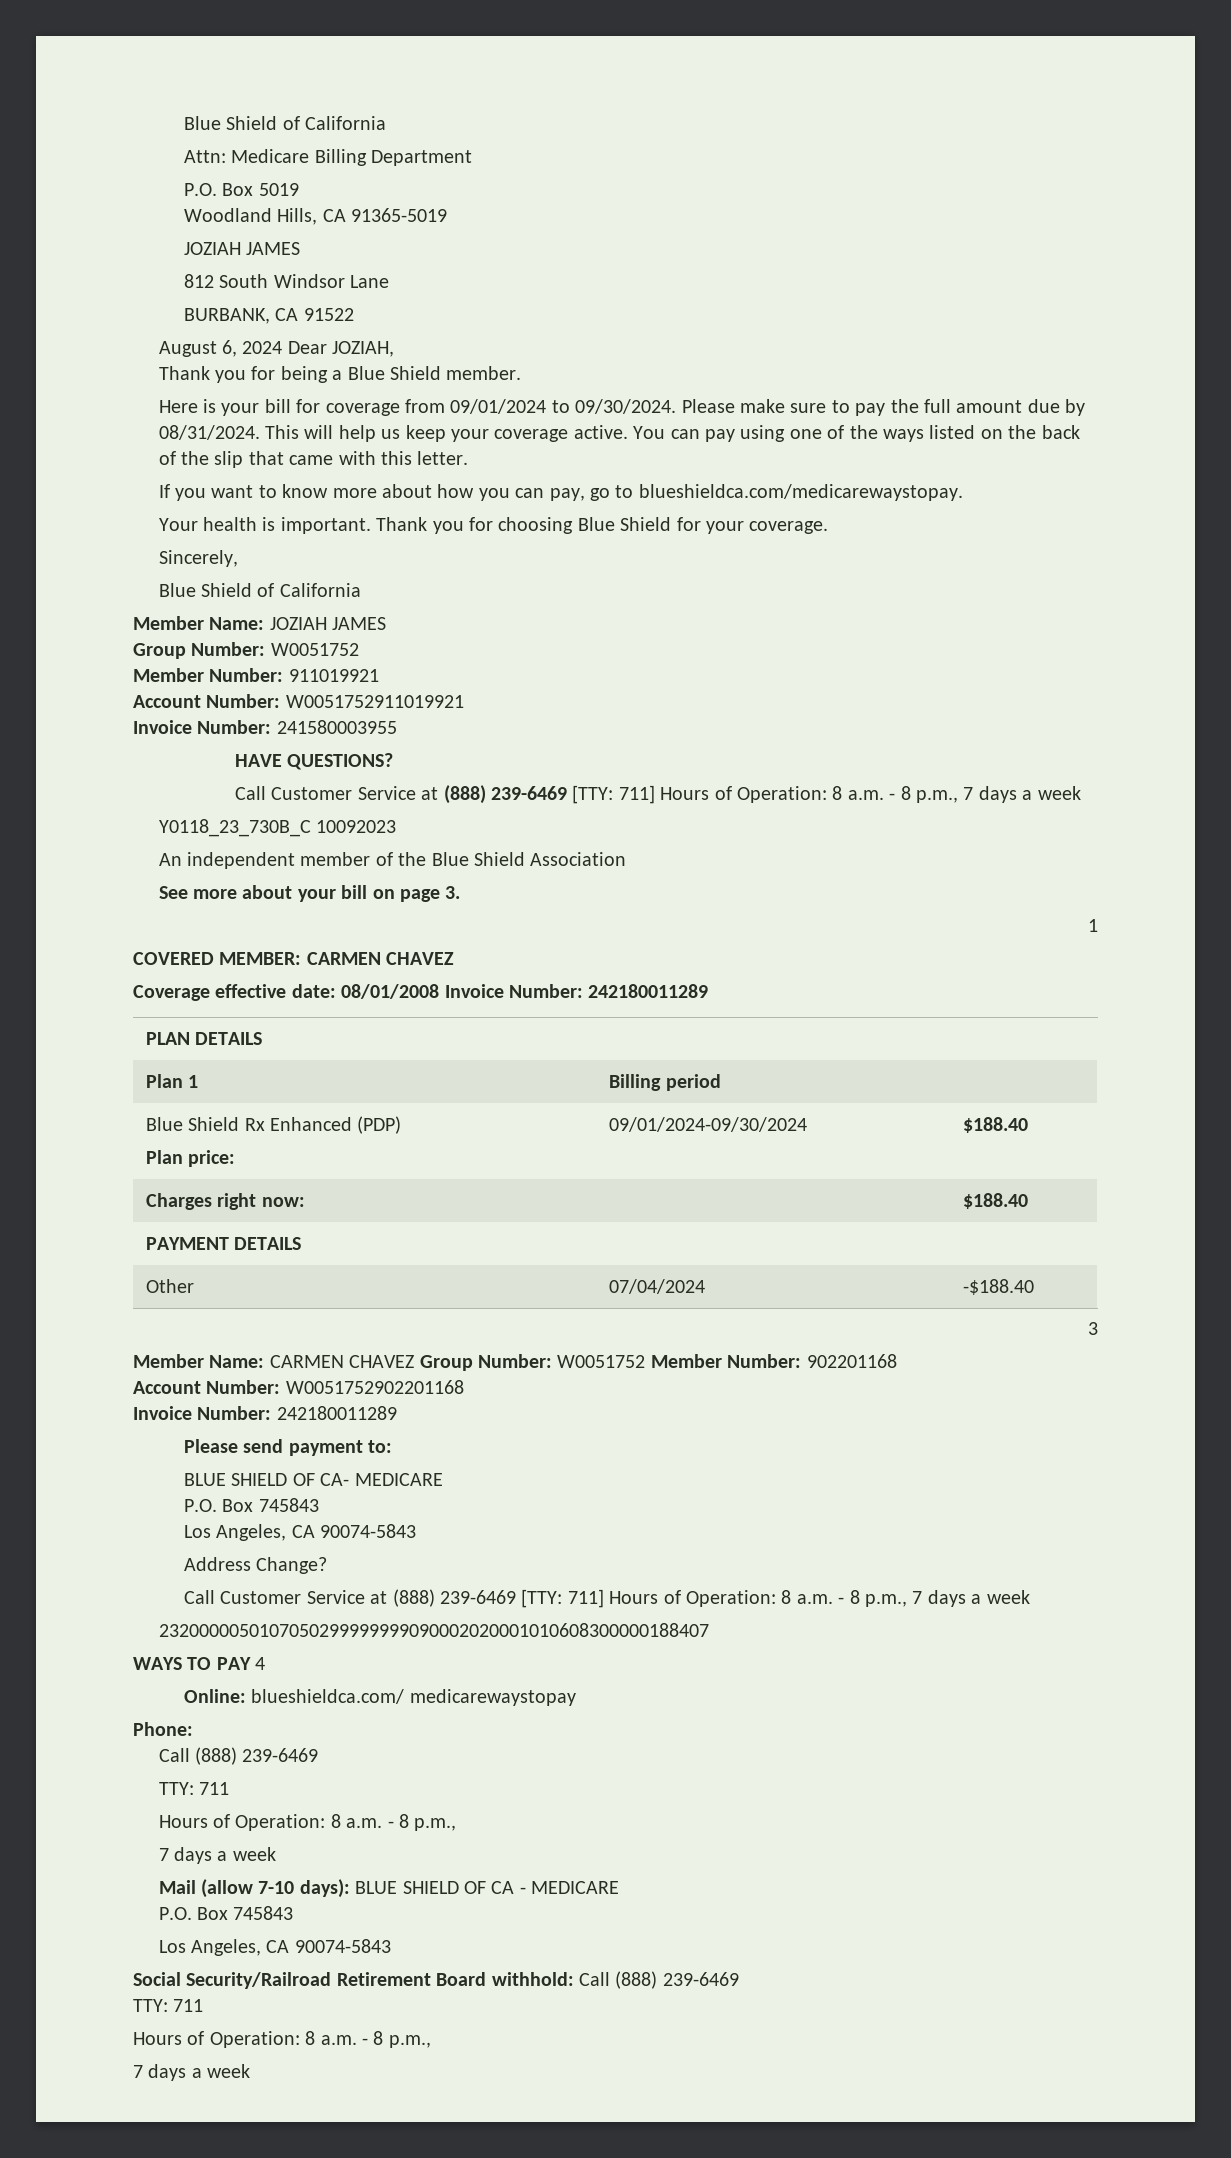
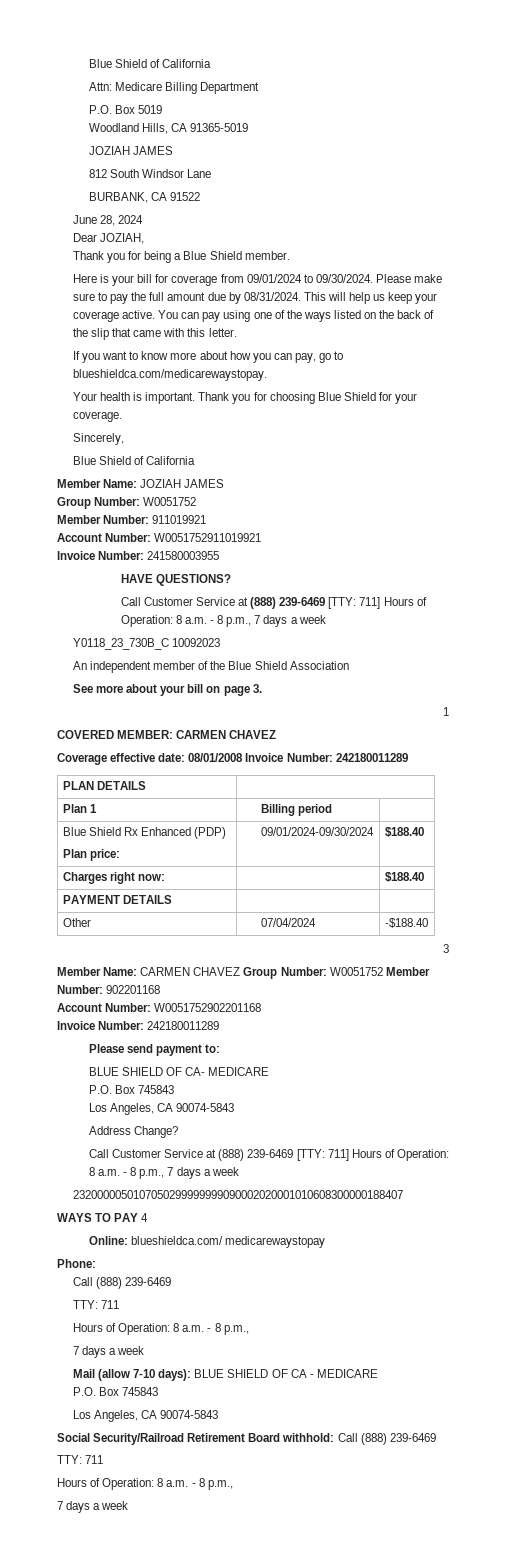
- August 6, 2024 Dear JOZIAH,
+ June 28, 2024
+ Dear JOZIAH,

